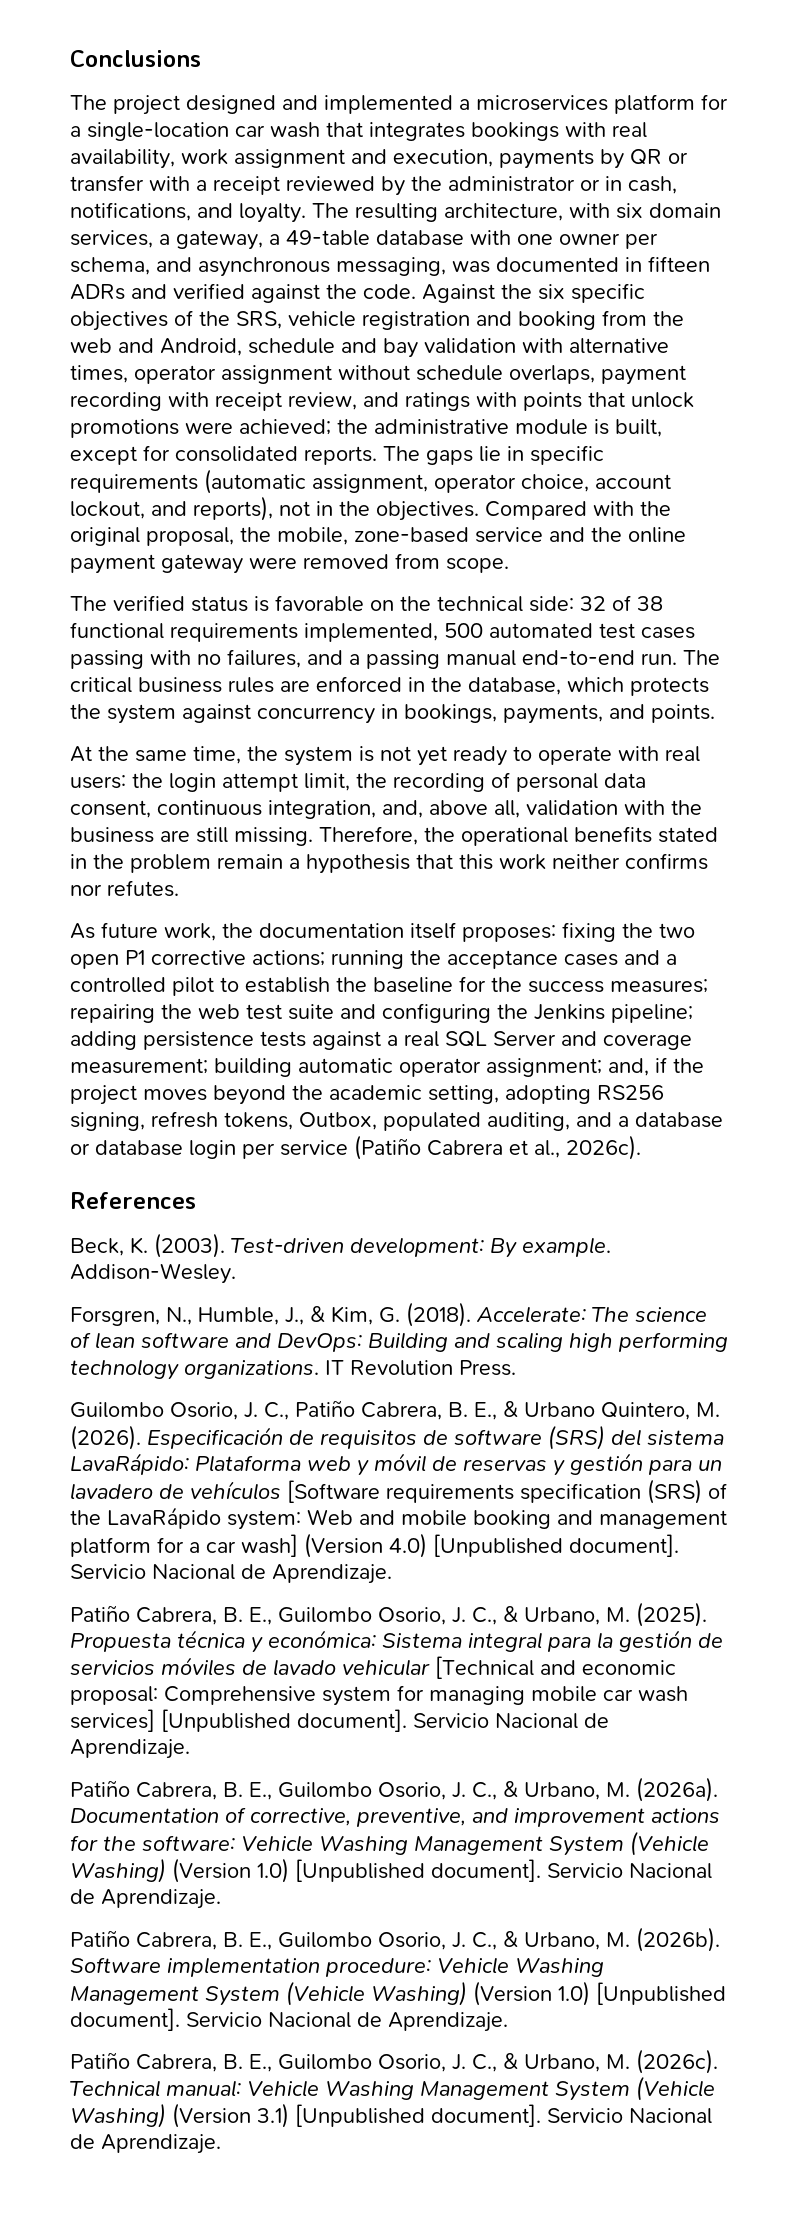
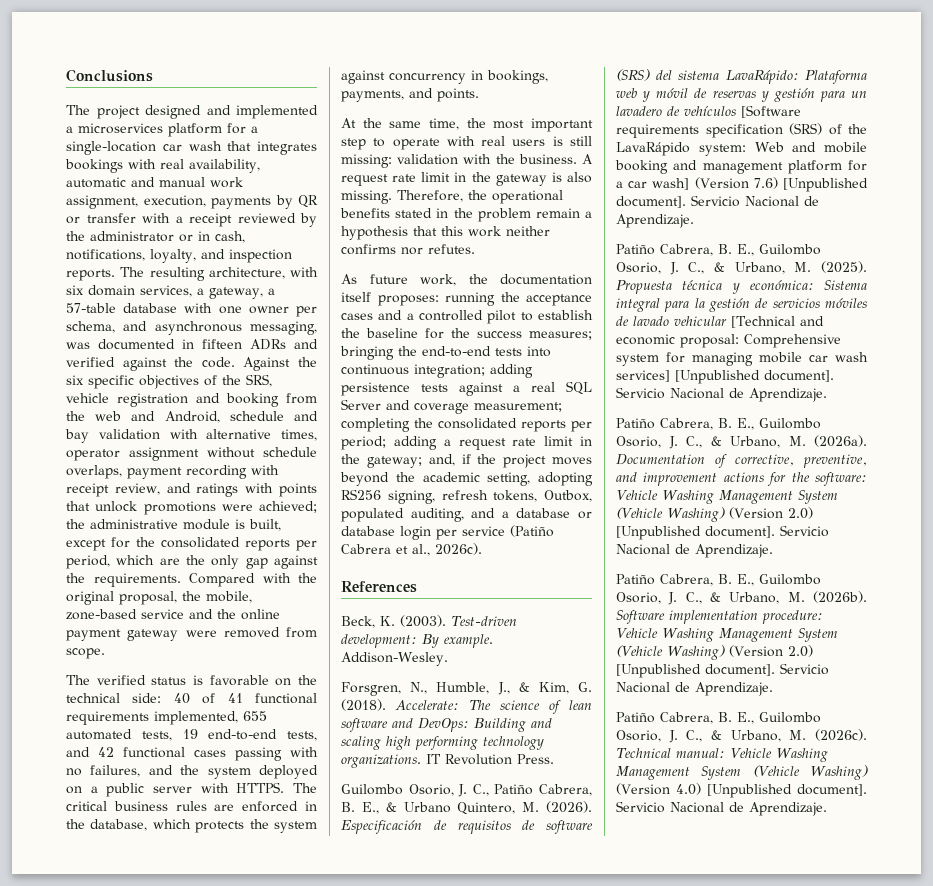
- The project designed and implemented a microservices platform for a single-location car wash that integrates bookings with real availability, work assignment and execution, payments by QR or transfer with a receipt reviewed by the administrator or in cash, notifications, and loyalty.
+ The project designed and implemented a microservices platform for a single-location car wash that integrates bookings with real availability, automatic and manual work assignment, execution, payments by QR or transfer with a receipt reviewed by the administrator or in cash, notifications, loyalty, and inspection reports.
- The resulting architecture, with six domain services, a gateway, a 49-table database with one owner per schema, and asynchronous messaging, was documented in fifteen ADRs and verified against the code.
+ The resulting architecture, with six domain services, a gateway, a 57-table database with one owner per schema, and asynchronous messaging, was documented in fifteen ADRs and verified against the code.
- Against the six specific objectives of the SRS, vehicle registration and booking from the web and Android, schedule and bay validation with alternative times, operator assignment without schedule overlaps, payment recording with receipt review, and ratings with points that unlock promotions were achieved; the administrative module is built, except for consolidated reports. The gaps lie in specific requirements (automatic assignment, operator choice, account lockout, and reports), not in the objectives.
+ Against the six specific objectives of the SRS, vehicle registration and booking from the web and Android, schedule and bay validation with alternative times, operator assignment without schedule overlaps, payment recording with receipt review, and ratings with points that unlock promotions were achieved; the administrative module is built, except for the consolidated reports per period, which are the only gap against the requirements.
- The verified status is favorable on the technical side: 32 of 38 functional requirements implemented, 500 automated test cases passing with no failures, and a passing manual end-to-end run.
+ The verified status is favorable on the technical side: 40 of 41 functional requirements implemented, 655 automated tests, 19 end-to-end tests, and 42 functional cases passing with no failures, and the system deployed on a public server with HTTPS.
- At the same time, the system is not yet ready to operate with real users: the login attempt limit, the recording of personal data consent, continuous integration, and, above all, validation with the business are still missing.
+ At the same time, the most important step to operate with real users is still missing: validation with the business. A request rate limit in the gateway is also missing.
- fixing the two open P1 corrective actions;
- repairing the web test suite and configuring the Jenkins pipeline;
+ bringing the end-to-end tests into continuous integration;
- building automatic operator assignment;
+ completing the consolidated reports per period; adding a request rate limit in the gateway;
- Especificación de requisitos de software (SRS) del sistema LavaRápido: Plataforma web y móvil de reservas y gestión para un lavadero de vehículos [Software requirements specification (SRS) of the LavaRápido system: Web and mobile booking and management platform for a car wash] (Version 4.0) [Unpublished document].
+ Especificación de requisitos de software (SRS) del sistema LavaRápido: Plataforma web y móvil de reservas y gestión para un lavadero de vehículos [Software requirements specification (SRS) of the LavaRápido system: Web and mobile booking and management platform for a car wash] (Version 7.6) [Unpublished document].
- Documentation of corrective, preventive, and improvement actions for the software: Vehicle Washing Management System (Vehicle Washing) (Version 1.0) [Unpublished document].
+ Documentation of corrective, preventive, and improvement actions for the software: Vehicle Washing Management System (Vehicle Washing) (Version 2.0) [Unpublished document].
- Software implementation procedure: Vehicle Washing Management System (Vehicle Washing) (Version 1.0) [Unpublished document].
+ Software implementation procedure: Vehicle Washing Management System (Vehicle Washing) (Version 2.0) [Unpublished document].
- Technical manual: Vehicle Washing Management System (Vehicle Washing) (Version 3.1) [Unpublished document].
+ Technical manual: Vehicle Washing Management System (Vehicle Washing) (Version 4.0) [Unpublished document].

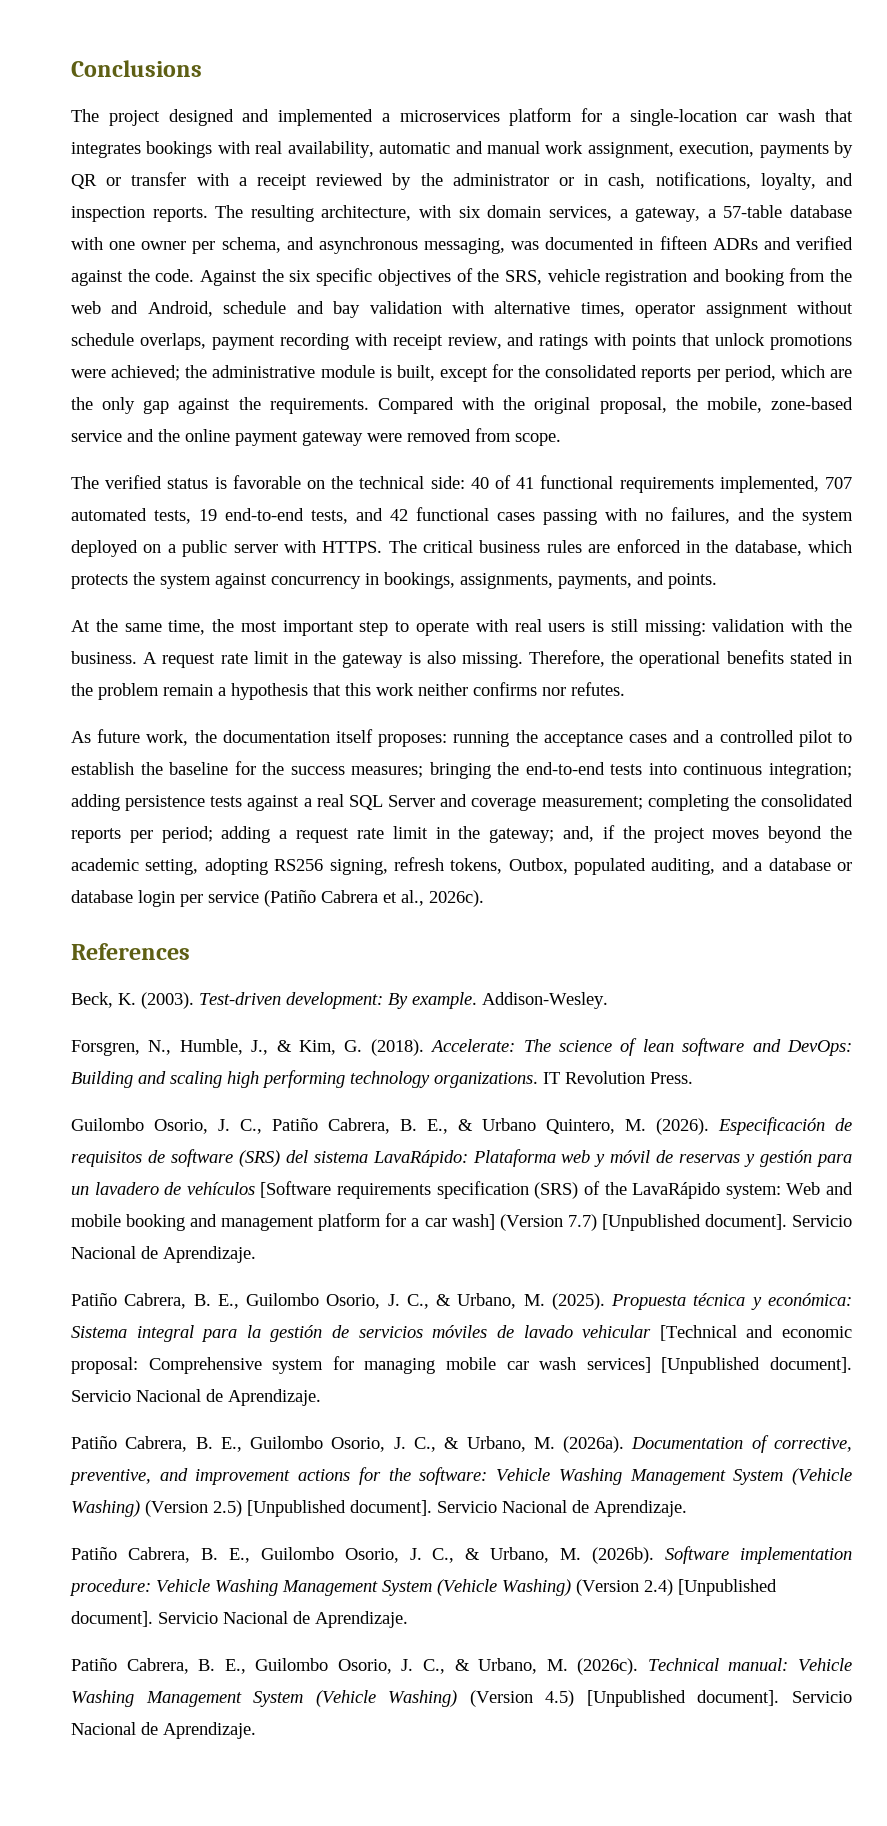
- The verified status is favorable on the technical side: 40 of 41 functional requirements implemented, 655 automated tests, 19 end-to-end tests, and 42 functional cases passing with no failures, and the system deployed on a public server with HTTPS.
+ The verified status is favorable on the technical side: 40 of 41 functional requirements implemented, 707 automated tests, 19 end-to-end tests, and 42 functional cases passing with no failures, and the system deployed on a public server with HTTPS.
- The critical business rules are enforced in the database, which protects the system against concurrency in bookings, payments, and points.
+ The critical business rules are enforced in the database, which protects the system against concurrency in bookings, assignments, payments, and points.
- Especificación de requisitos de software (SRS) del sistema LavaRápido: Plataforma web y móvil de reservas y gestión para un lavadero de vehículos [Software requirements specification (SRS) of the LavaRápido system: Web and mobile booking and management platform for a car wash] (Version 7.6) [Unpublished document].
+ Especificación de requisitos de software (SRS) del sistema LavaRápido: Plataforma web y móvil de reservas y gestión para un lavadero de vehículos [Software requirements specification (SRS) of the LavaRápido system: Web and mobile booking and management platform for a car wash] (Version 7.7) [Unpublished document].
- Documentation of corrective, preventive, and improvement actions for the software: Vehicle Washing Management System (Vehicle Washing) (Version 2.0) [Unpublished document].
+ Documentation of corrective, preventive, and improvement actions for the software: Vehicle Washing Management System (Vehicle Washing) (Version 2.5) [Unpublished document].
- Software implementation procedure: Vehicle Washing Management System (Vehicle Washing) (Version 2.0) [Unpublished document].
+ Software implementation procedure: Vehicle Washing Management System (Vehicle Washing) (Version 2.4) [Unpublished document].
- Technical manual: Vehicle Washing Management System (Vehicle Washing) (Version 4.0) [Unpublished document].
+ Technical manual: Vehicle Washing Management System (Vehicle Washing) (Version 4.5) [Unpublished document].

